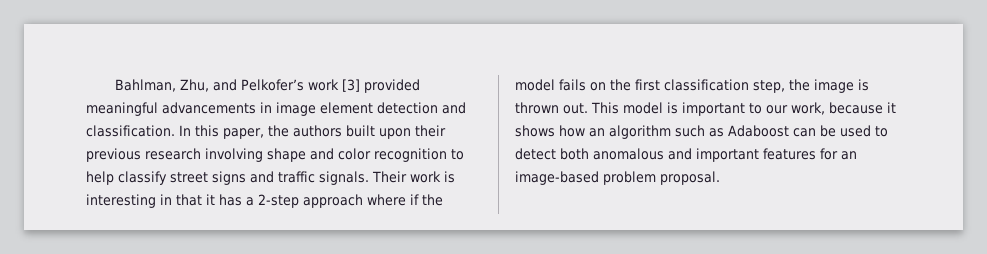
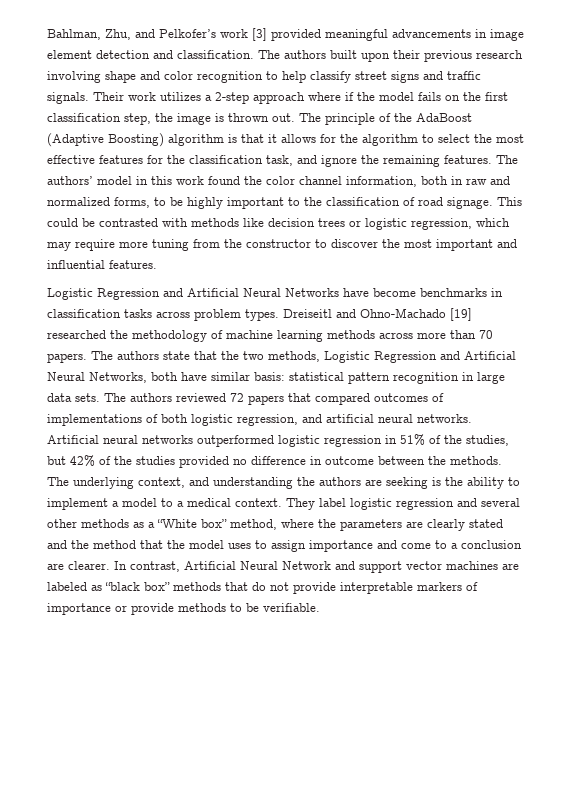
- In this paper, the authors built upon their previous research involving shape and color recognition to help classify street signs and traffic signals.
+ The authors built upon their previous research involving shape and color recognition to help classify street signs and traffic signals.
- Their work is interesting in that it has a 2-step approach where if the model fails on the first classification step, the image is thrown out.
+ Their work utilizes a 2-step approach where if the model fails on the first classification step, the image is thrown out.
- This model is important to our work, because it shows how an algorithm such as Adaboost can be used to detect both anomalous and important features for an image-based problem proposal.
+ The principle of the AdaBoost (Adaptive Boosting) algorithm is that it allows for the algorithm to select the most effective features for the classification task, and ignore the remaining features. The authors’ model in this work found the color channel information, both in raw and normalized forms, to be highly important to the classification of road signage. This could be contrasted with methods like decision trees or logistic regression, which may require more tuning from the constructor to discover the most important and influential features.
+ Logistic Regression and Artificial Neural Networks have become benchmarks in classification tasks across problem types. Dreiseitl and Ohno-Machado [19] researched the methodology of machine learning methods across more than 70 papers. The authors state that the two methods, Logistic Regression and Artificial Neural Networks, both have similar basis: statistical pattern recognition in large data sets. The authors reviewed 72 papers that compared outcomes of implementations of both logistic regression, and artificial neural networks. Artificial neural networks outperformed logistic regression in 51% of the studies, but 42% of the studies provided no difference in outcome between the methods. The underlying context, and understanding the authors are seeking is the ability to implement a model to a medical context. They label logistic regression and several other methods as a “White box” method, where the parameters are clearly stated and the method that the model uses to assign importance and come to a conclusion are clearer. In contrast, Artificial Neural Network and support vector machines are labeled as “black box” methods that do not provide interpretable markers of importance or provide methods to be verifiable.

